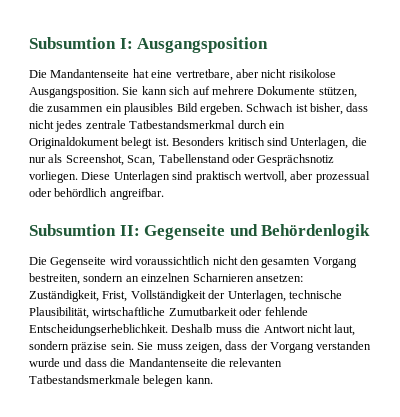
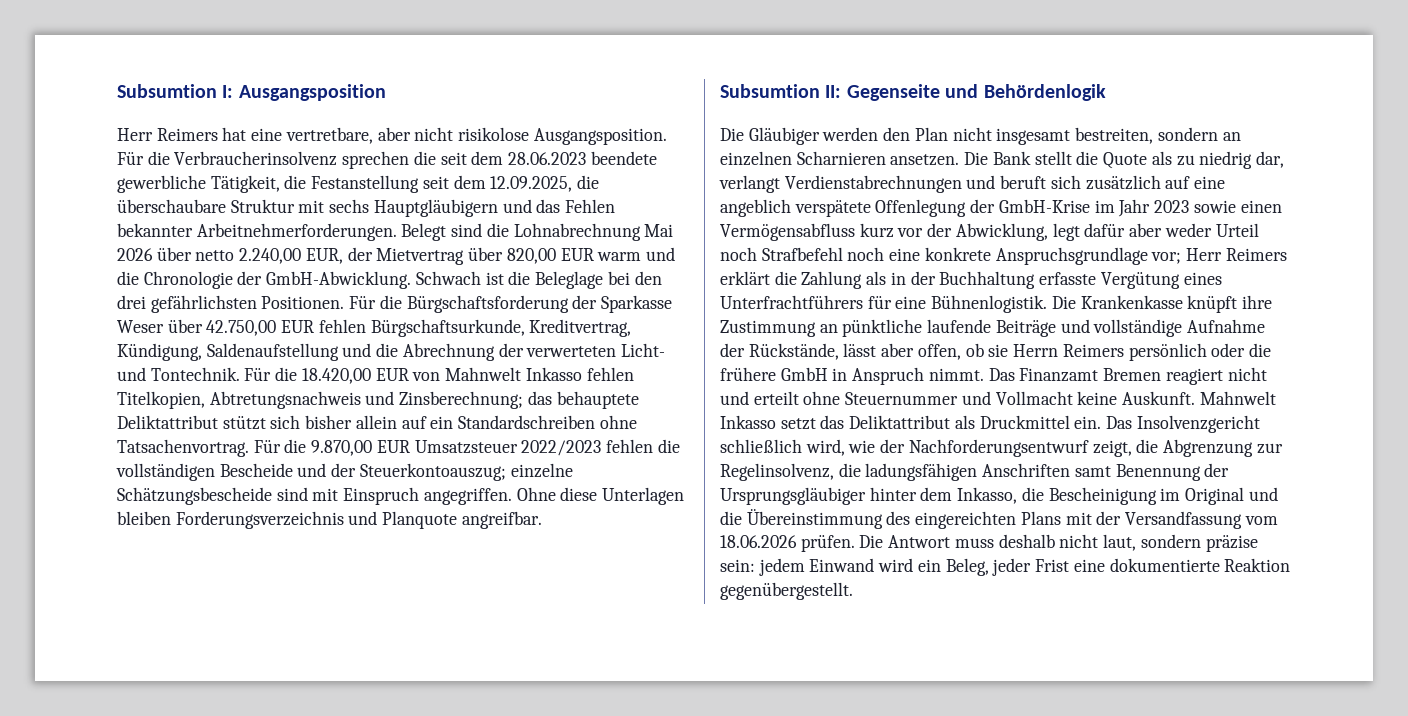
- Die Mandantenseite hat eine vertretbare, aber nicht risikolose Ausgangsposition.
+ Herr Reimers hat eine vertretbare, aber nicht risikolose Ausgangsposition.
- Sie kann sich auf mehrere Dokumente stützen, die zusammen ein plausibles Bild ergeben. Schwach ist bisher, dass nicht jedes zentrale Tatbestandsmerkmal durch ein Originaldokument belegt ist. Besonders kritisch sind Unterlagen, die nur als Screenshot, Scan, Tabellenstand oder Gesprächsnotiz vorliegen. Diese Unterlagen sind praktisch wertvoll, aber prozessual oder behördlich angreifbar.
+ Für die Verbraucherinsolvenz sprechen die seit dem 28.06.2023 beendete gewerbliche Tätigkeit, die Festanstellung seit dem 12.09.2025, die überschaubare Struktur mit sechs Hauptgläubigern und das Fehlen bekannter Arbeitnehmerforderungen. Belegt sind die Lohnabrechnung Mai 2026 über netto 2.240,00 EUR, der Mietvertrag über 820,00 EUR warm und die Chronologie der GmbH-Abwicklung. Schwach ist die Beleglage bei den drei gefährlichsten Positionen. Für die Bürgschaftsforderung der Sparkasse Weser über 42.750,00 EUR fehlen Bürgschaftsurkunde, Kreditvertrag, Kündigung, Saldenaufstellung und die Abrechnung der verwerteten Licht- und Tontechnik. Für die 18.420,00 EUR von Mahnwelt Inkasso fehlen Titelkopien, Abtretungsnachweis und Zinsberechnung; das behauptete Deliktattribut stützt sich bisher allein auf ein Standardschreiben ohne Tatsachenvortrag. Für die 9.870,00 EUR Umsatzsteuer 2022/2023 fehlen die vollständigen Bescheide und der Steuerkontoauszug; einzelne Schätzungsbescheide sind mit Einspruch angegriffen. Ohne diese Unterlagen bleiben Forderungsverzeichnis und Planquote angreifbar.
- Die Gegenseite wird voraussichtlich nicht den gesamten Vorgang bestreiten, sondern an einzelnen Scharnieren ansetzen: Zuständigkeit, Frist, Vollständigkeit der Unterlagen, technische Plausibilität, wirtschaftliche Zumutbarkeit oder fehlende Entscheidungserheblichkeit. Deshalb muss die Antwort nicht laut, sondern präzise sein. Sie muss zeigen, dass der Vorgang verstanden wurde und dass die Mandantenseite die relevanten Tatbestandsmerkmale belegen kann.
+ Die Gläubiger werden den Plan nicht insgesamt bestreiten, sondern an einzelnen Scharnieren ansetzen. Die Bank stellt die Quote als zu niedrig dar, verlangt Verdienstabrechnungen und beruft sich zusätzlich auf eine angeblich verspätete Offenlegung der GmbH-Krise im Jahr 2023 sowie einen Vermögensabfluss kurz vor der Abwicklung, legt dafür aber weder Urteil noch Strafbefehl noch eine konkrete Anspruchsgrundlage vor; Herr Reimers erklärt die Zahlung als in der Buchhaltung erfasste Vergütung eines Unterfrachtführers für eine Bühnenlogistik. Die Krankenkasse knüpft ihre Zustimmung an pünktliche laufende Beiträge und vollständige Aufnahme der Rückstände, lässt aber offen, ob sie Herrn Reimers persönlich oder die frühere GmbH in Anspruch nimmt. Das Finanzamt Bremen reagiert nicht und erteilt ohne Steuernummer und Vollmacht keine Auskunft. Mahnwelt Inkasso setzt das Deliktattribut als Druckmittel ein. Das Insolvenzgericht schließlich wird, wie der Nachforderungsentwurf zeigt, die Abgrenzung zur Regelinsolvenz, die ladungsfähigen Anschriften samt Benennung der Ursprungsgläubiger hinter dem Inkasso, die Bescheinigung im Original und die Übereinstimmung des eingereichten Plans mit der Versandfassung vom 18.06.2026 prüfen. Die Antwort muss deshalb nicht laut, sondern präzise sein: jedem Einwand wird ein Beleg, jeder Frist eine dokumentierte Reaktion gegenübergestellt.

